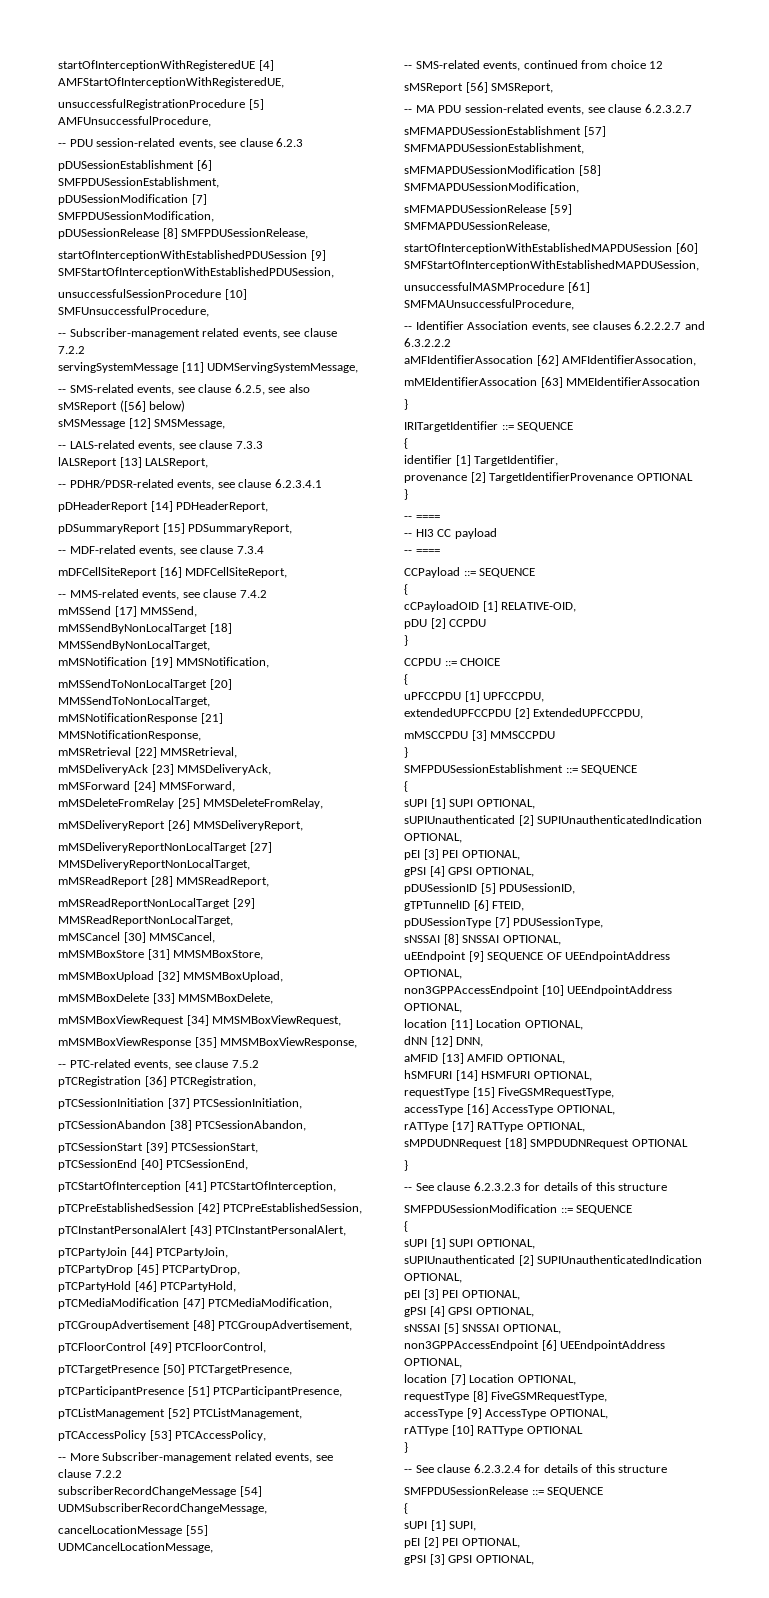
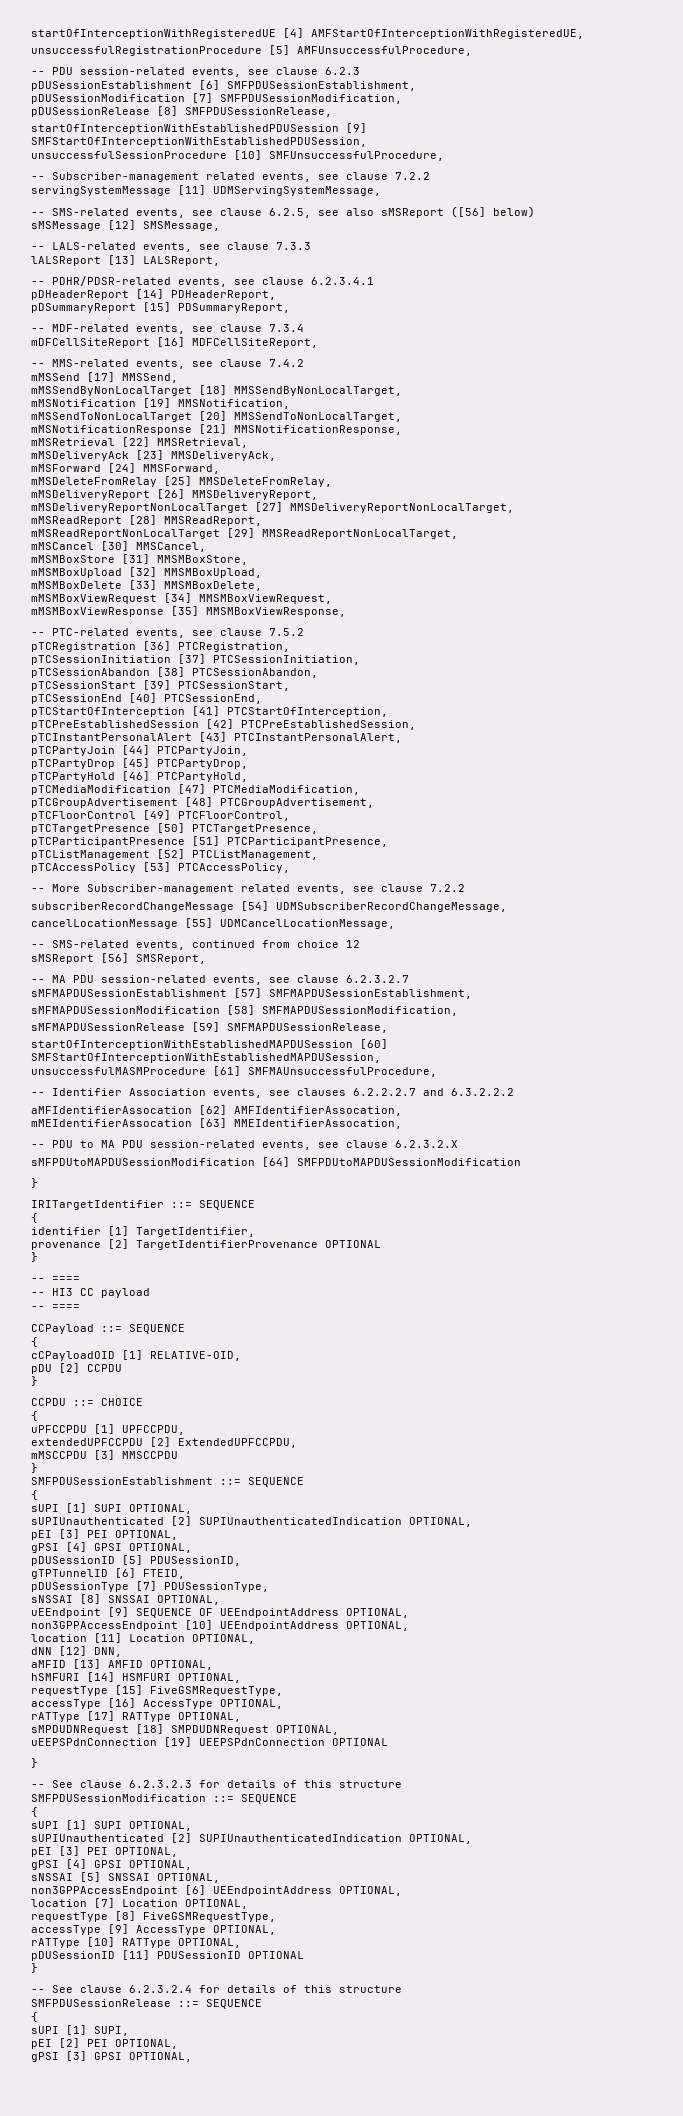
- mMEIdentifierAssocation [63] MMEIdentifierAssocation
+ mMEIdentifierAssocation [63] MMEIdentifierAssocation,
+ -- PDU to MA PDU session-related events, see clause 6.2.3.2.X
+ sMFPDUtoMAPDUSessionModification [64] SMFPDUtoMAPDUSessionModification
- sMPDUDNRequest [18] SMPDUDNRequest OPTIONAL
+ sMPDUDNRequest [18] SMPDUDNRequest OPTIONAL,
+ uEEPSPdnConnection [19] UEEPSPdnConnection OPTIONAL
- rATType [10] RATType OPTIONAL
+ rATType [10] RATType OPTIONAL,
+ pDUSessionID [11] PDUSessionID OPTIONAL

